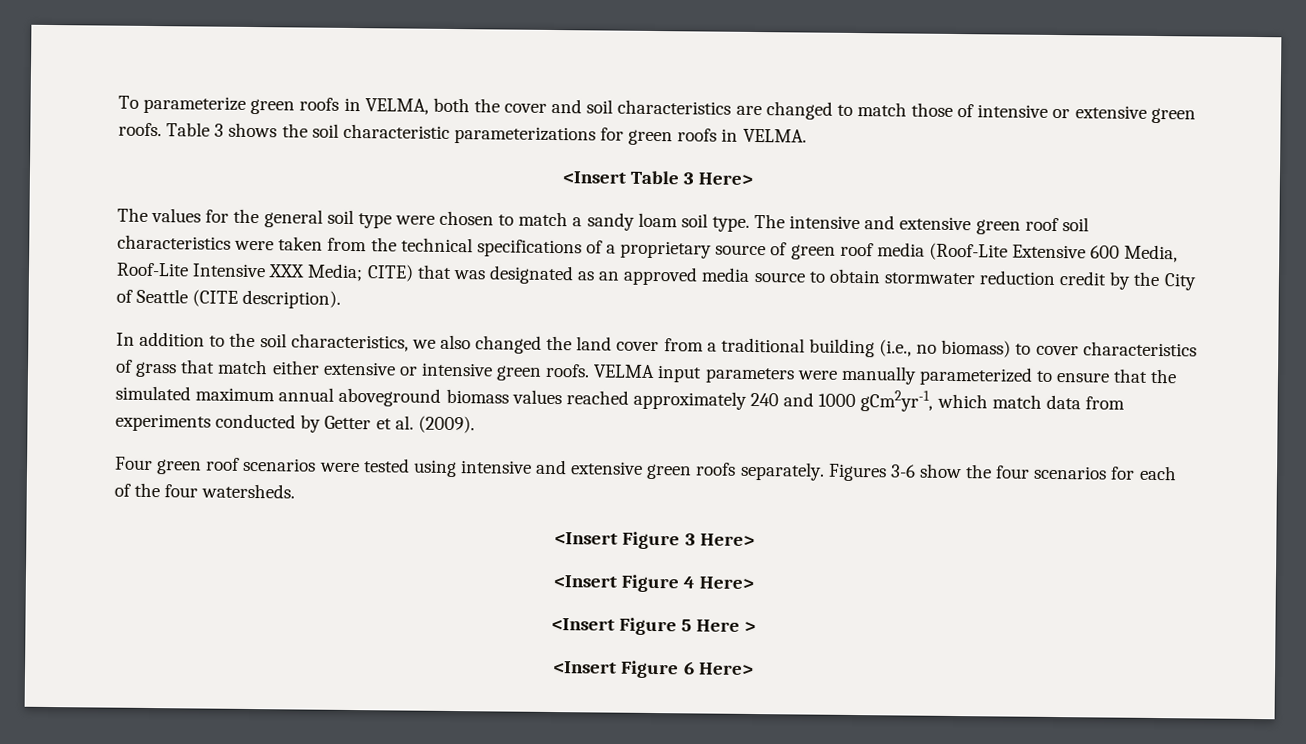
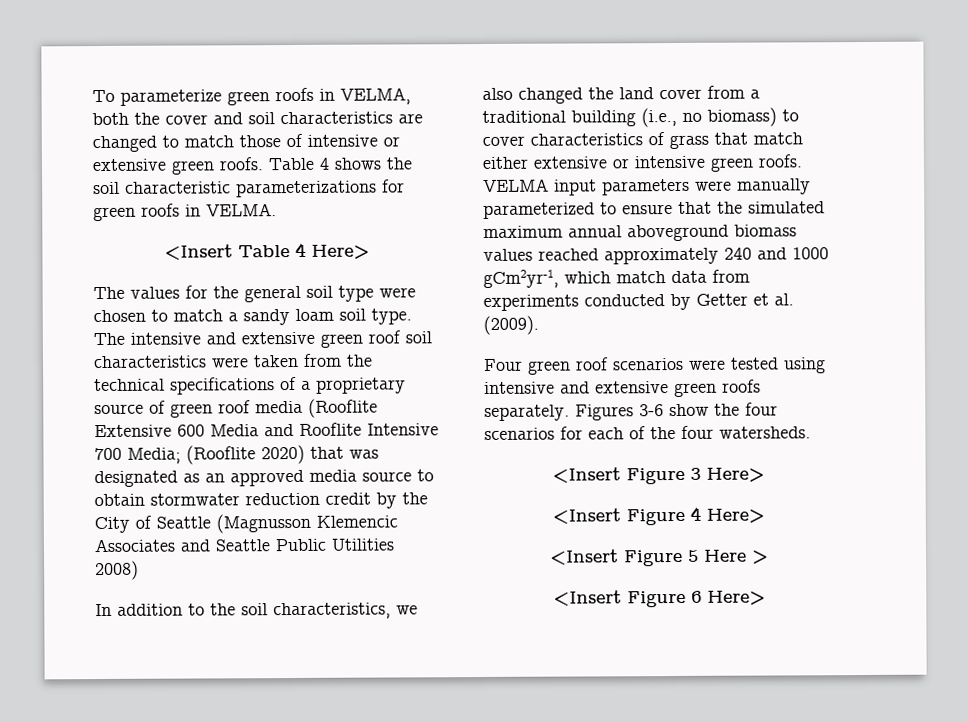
- Table 3 shows the soil characteristic parameterizations for green roofs in VELMA.
+ Table 4 shows the soil characteristic parameterizations for green roofs in VELMA.
- <Insert Table 3 Here>
+ <Insert Table 4 Here>
- The intensive and extensive green roof soil characteristics were taken from the technical specifications of a proprietary source of green roof media (Roof-Lite Extensive 600 Media, Roof-Lite Intensive XXX Media; CITE) that was designated as an approved media source to obtain stormwater reduction credit by the City of Seattle (CITE description).
+ The intensive and extensive green roof soil characteristics were taken from the technical specifications of a proprietary source of green roof media (Rooflite Extensive 600 Media and Rooflite Intensive 700 Media; (Rooflite 2020) that was designated as an approved media source to obtain stormwater reduction credit by the City of Seattle (Magnusson Klemencic Associates and Seattle Public Utilities 2008)

